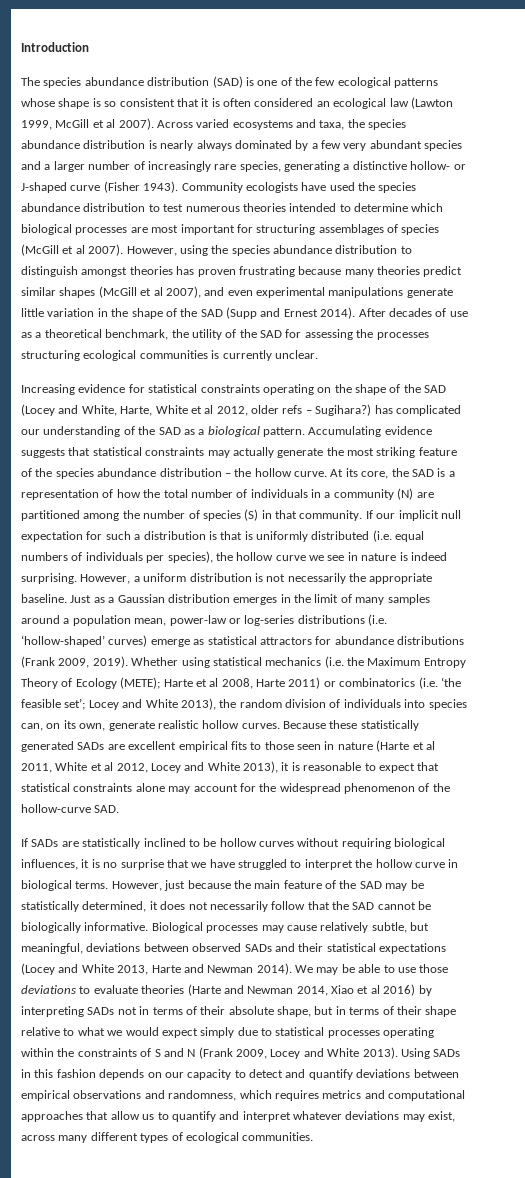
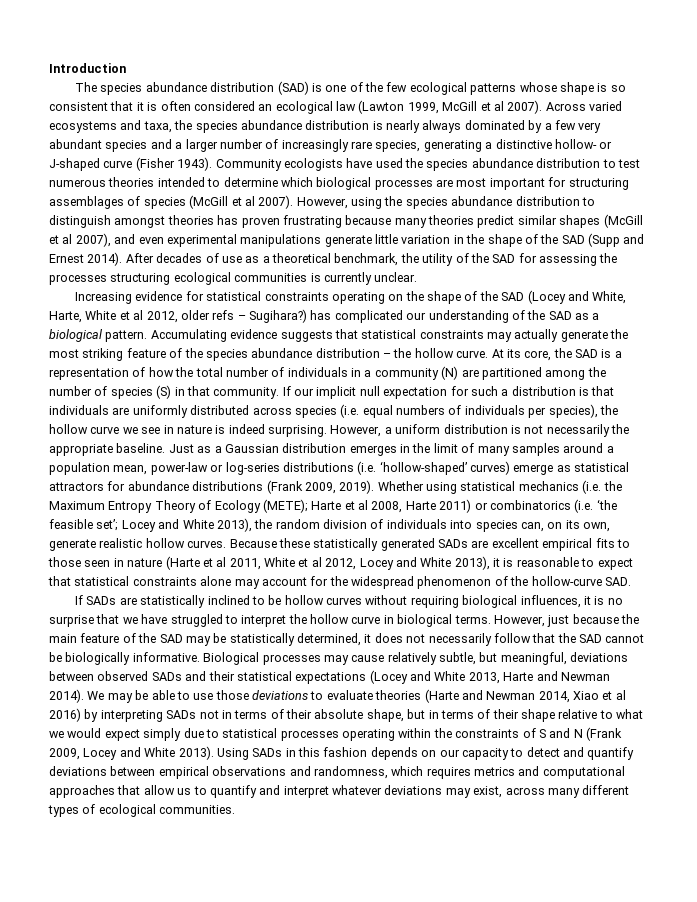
- If our implicit null expectation for such a distribution is that is uniformly distributed (i.e. equal numbers of individuals per species), the hollow curve we see in nature is indeed surprising.
+ If our implicit null expectation for such a distribution is that individuals are uniformly distributed across species (i.e. equal numbers of individuals per species), the hollow curve we see in nature is indeed surprising.

